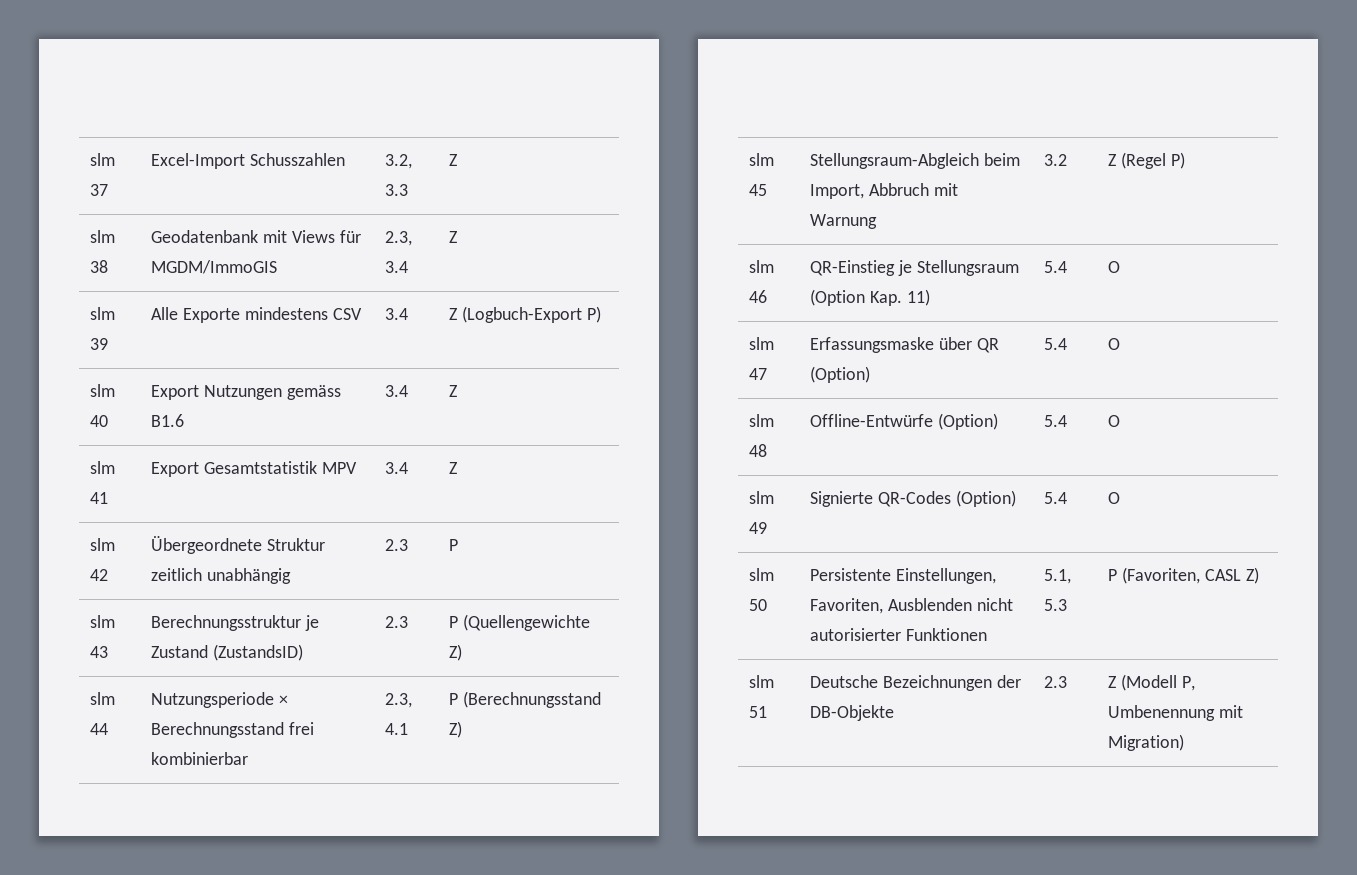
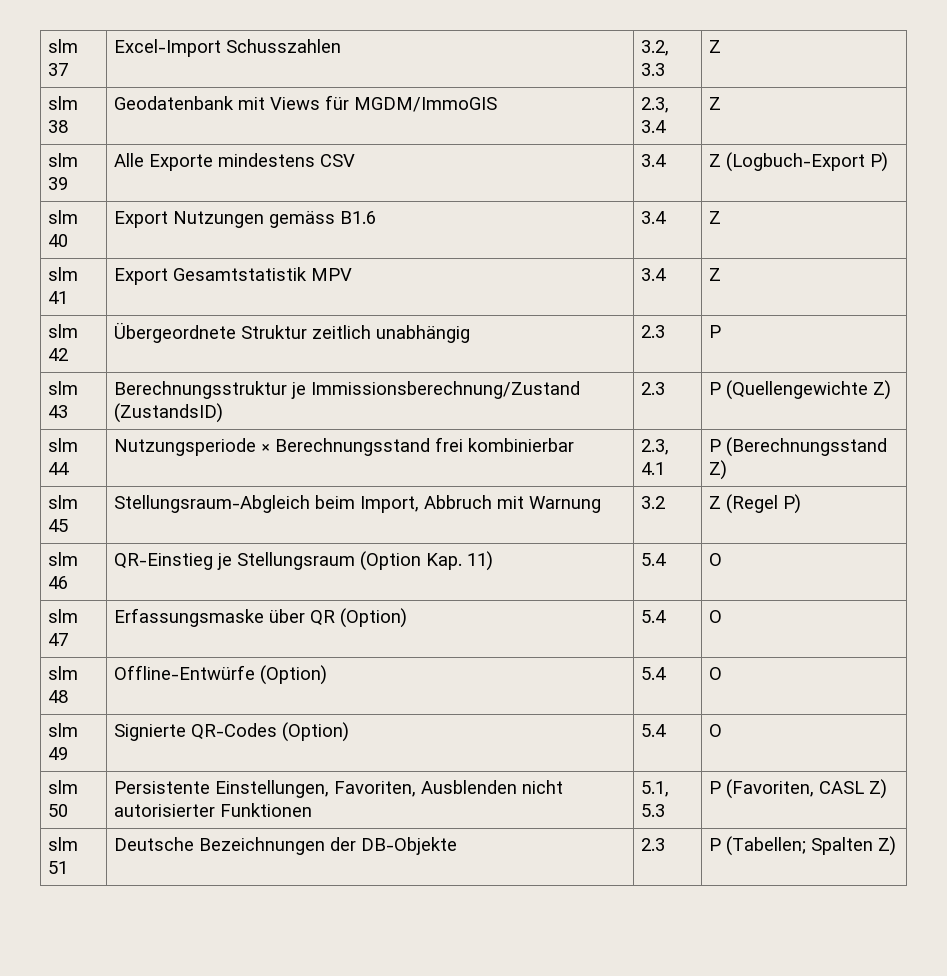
- slm 43 | Berechnungsstruktur je Zustand (ZustandsID) | 2.3 | P (Quellengewichte Z)
+ slm 43 | Berechnungsstruktur je Immissionsberechnung/Zustand (ZustandsID) | 2.3 | P (Quellengewichte Z)
- slm 51 | Deutsche Bezeichnungen der DB-Objekte | 2.3 | Z (Modell P, Umbenennung mit Migration)
+ slm 51 | Deutsche Bezeichnungen der DB-Objekte | 2.3 | P (Tabellen; Spalten Z)

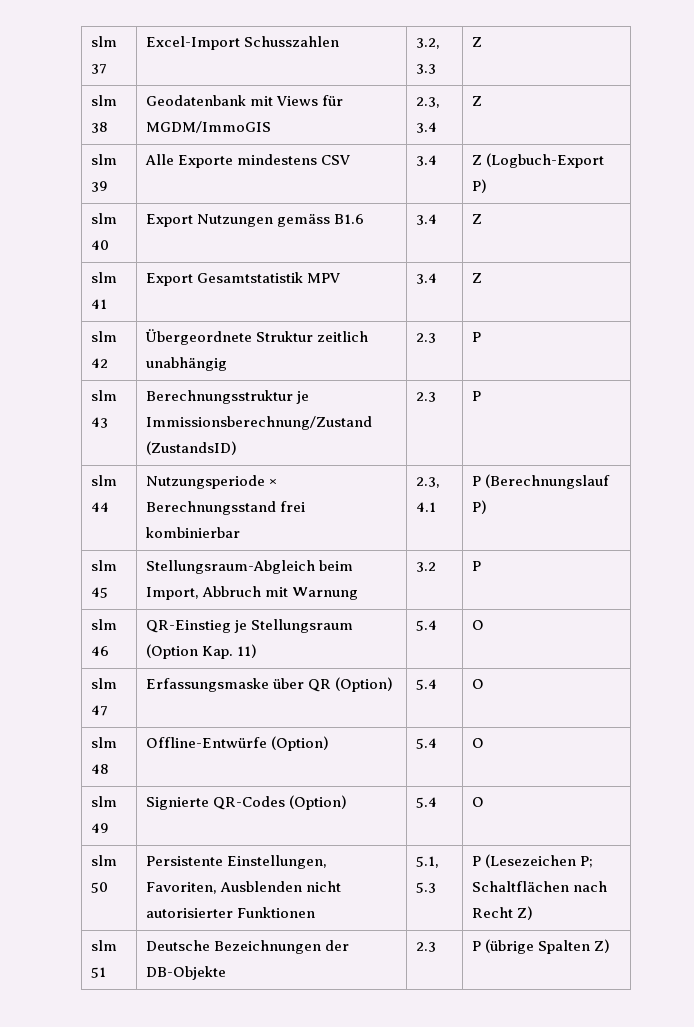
- slm 43 | Berechnungsstruktur je Immissionsberechnung/Zustand (ZustandsID) | 2.3 | P (Quellengewichte Z)
+ slm 43 | Berechnungsstruktur je Immissionsberechnung/Zustand (ZustandsID) | 2.3 | P
- slm 44 | Nutzungsperiode × Berechnungsstand frei kombinierbar | 2.3, 4.1 | P (Berechnungsstand Z)
+ slm 44 | Nutzungsperiode × Berechnungsstand frei kombinierbar | 2.3, 4.1 | P (Berechnungslauf P)
- slm 45 | Stellungsraum-Abgleich beim Import, Abbruch mit Warnung | 3.2 | Z (Regel P)
+ slm 45 | Stellungsraum-Abgleich beim Import, Abbruch mit Warnung | 3.2 | P
- slm 50 | Persistente Einstellungen, Favoriten, Ausblenden nicht autorisierter Funktionen | 5.1, 5.3 | P (Favoriten, CASL Z)
+ slm 50 | Persistente Einstellungen, Favoriten, Ausblenden nicht autorisierter Funktionen | 5.1, 5.3 | P (Lesezeichen P; Schaltflächen nach Recht Z)
- slm 51 | Deutsche Bezeichnungen der DB-Objekte | 2.3 | P (Tabellen; Spalten Z)
+ slm 51 | Deutsche Bezeichnungen der DB-Objekte | 2.3 | P (übrige Spalten Z)

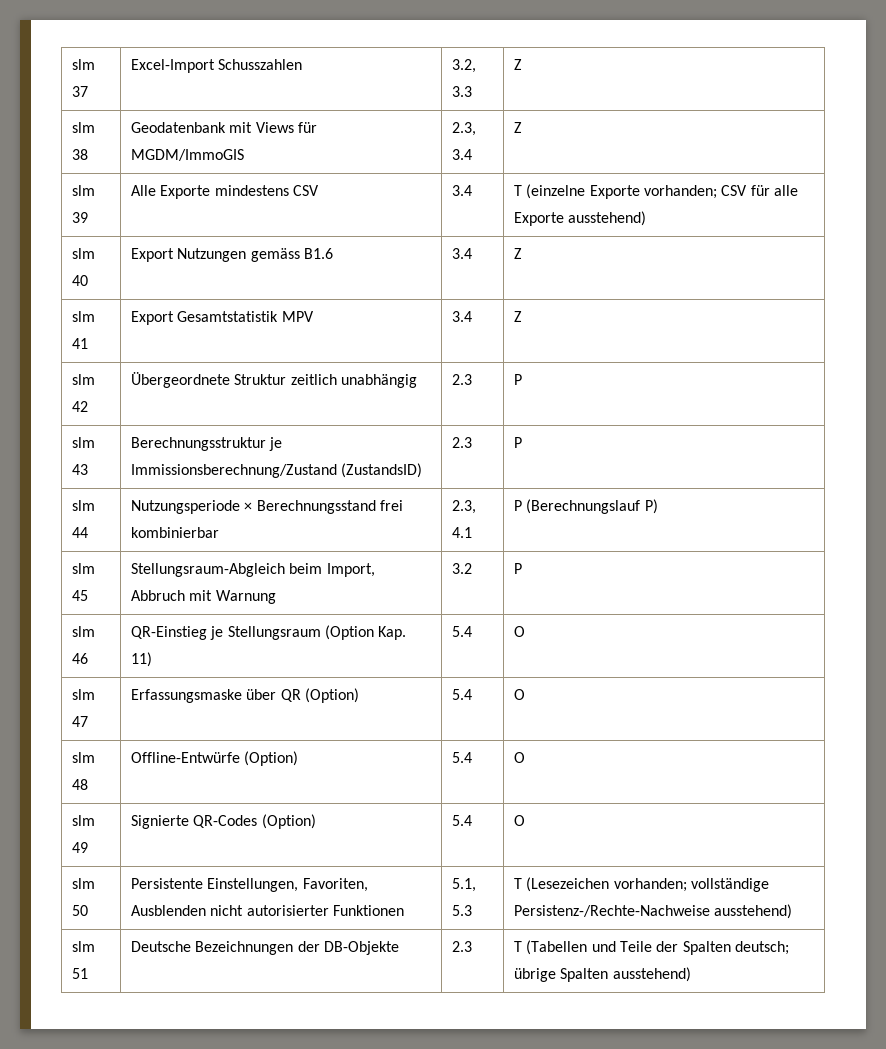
- slm 39 | Alle Exporte mindestens CSV | 3.4 | Z (Logbuch-Export P)
+ slm 39 | Alle Exporte mindestens CSV | 3.4 | T (einzelne Exporte vorhanden; CSV für alle Exporte ausstehend)
- slm 50 | Persistente Einstellungen, Favoriten, Ausblenden nicht autorisierter Funktionen | 5.1, 5.3 | P (Lesezeichen P; Schaltflächen nach Recht Z)
+ slm 50 | Persistente Einstellungen, Favoriten, Ausblenden nicht autorisierter Funktionen | 5.1, 5.3 | T (Lesezeichen vorhanden; vollständige Persistenz-/Rechte-Nachweise ausstehend)
- slm 51 | Deutsche Bezeichnungen der DB-Objekte | 2.3 | P (übrige Spalten Z)
+ slm 51 | Deutsche Bezeichnungen der DB-Objekte | 2.3 | T (Tabellen und Teile der Spalten deutsch; übrige Spalten ausstehend)

